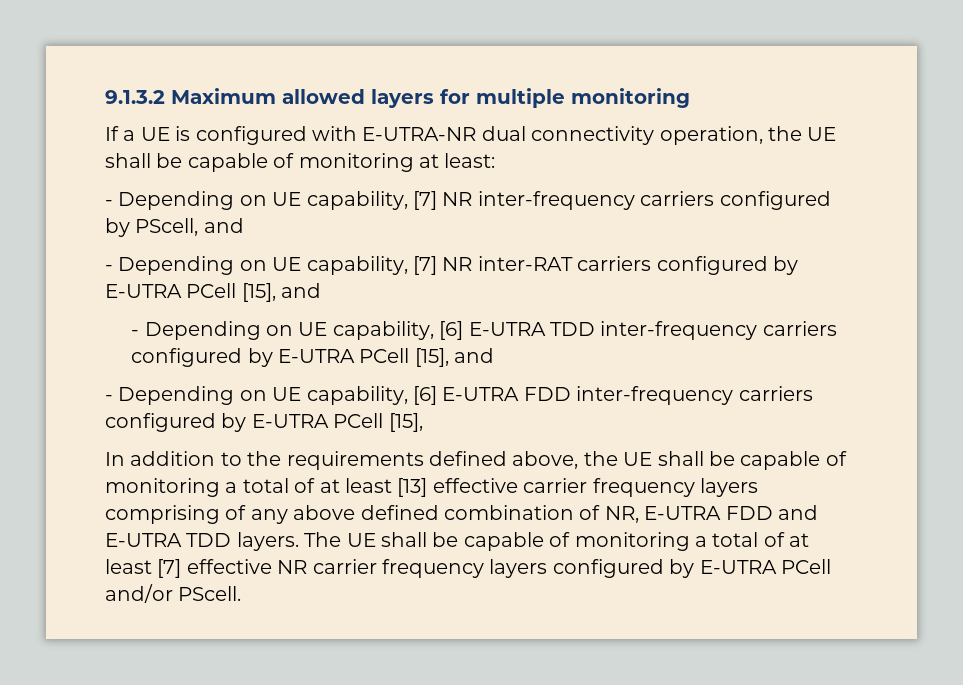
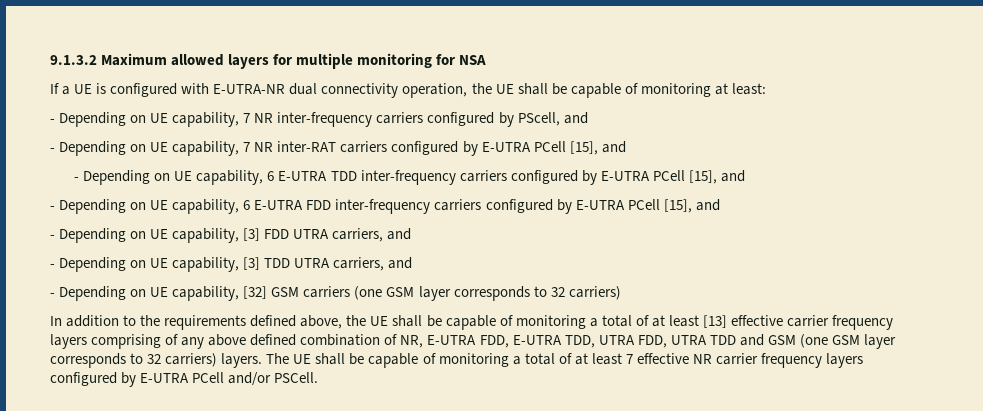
- 9.1.3.2 Maximum allowed layers for multiple monitoring
+ 9.1.3.2 Maximum allowed layers for multiple monitoring for NSA
- - Depending on UE capability, [7] NR inter-frequency carriers configured by PScell, and
+ - Depending on UE capability, 7 NR inter-frequency carriers configured by PScell, and
- - Depending on UE capability, [7] NR inter-RAT carriers configured by E-UTRA PCell [15], and
+ - Depending on UE capability, 7 NR inter-RAT carriers configured by E-UTRA PCell [15], and
- - Depending on UE capability, [6] E-UTRA TDD inter-frequency carriers configured by E-UTRA PCell [15], and
+ - Depending on UE capability, 6 E-UTRA TDD inter-frequency carriers configured by E-UTRA PCell [15], and
- - Depending on UE capability, [6] E-UTRA FDD inter-frequency carriers configured by E-UTRA PCell [15],
+ - Depending on UE capability, 6 E-UTRA FDD inter-frequency carriers configured by E-UTRA PCell [15], and
+ - Depending on UE capability, [3] FDD UTRA carriers, and
+ - Depending on UE capability, [3] TDD UTRA carriers, and
+ - Depending on UE capability, [32] GSM carriers (one GSM layer corresponds to 32 carriers)
- In addition to the requirements defined above, the UE shall be capable of monitoring a total of at least [13] effective carrier frequency layers comprising of any above defined combination of NR, E-UTRA FDD and E-UTRA TDD layers.
+ In addition to the requirements defined above, the UE shall be capable of monitoring a total of at least [13] effective carrier frequency layers comprising of any above defined combination of NR, E-UTRA FDD, E-UTRA TDD, UTRA FDD, UTRA TDD and GSM (one GSM layer corresponds to 32 carriers) layers.
- The UE shall be capable of monitoring a total of at least [7] effective NR carrier frequency layers configured by E-UTRA PCell and/or PScell.
+ The UE shall be capable of monitoring a total of at least 7 effective NR carrier frequency layers configured by E-UTRA PCell and/or PSCell.

